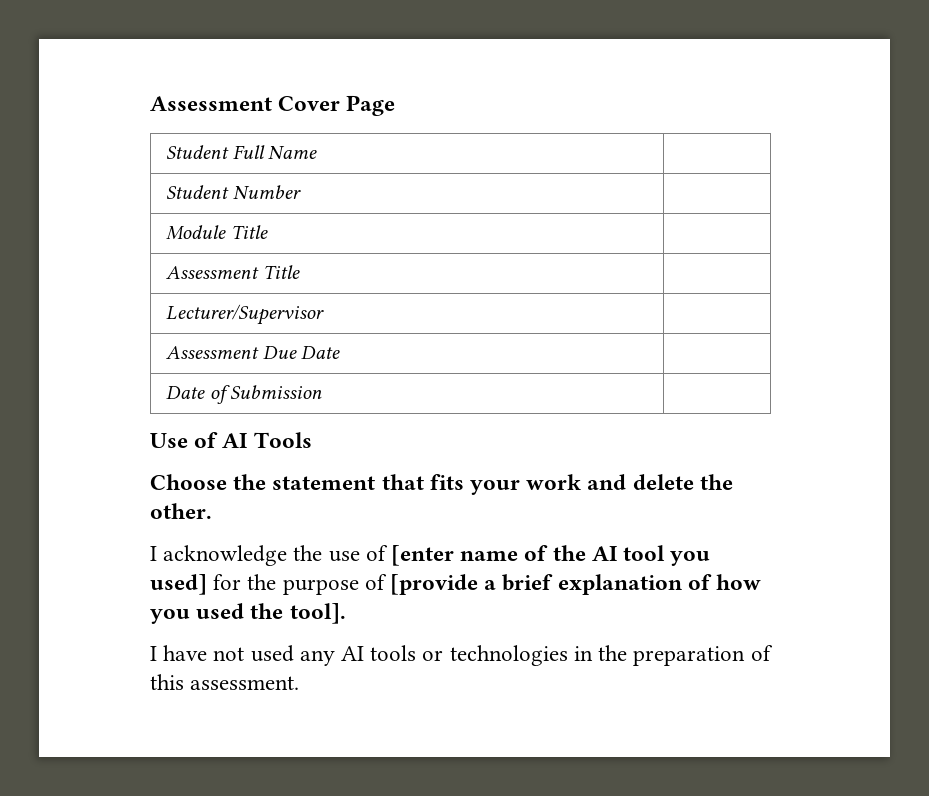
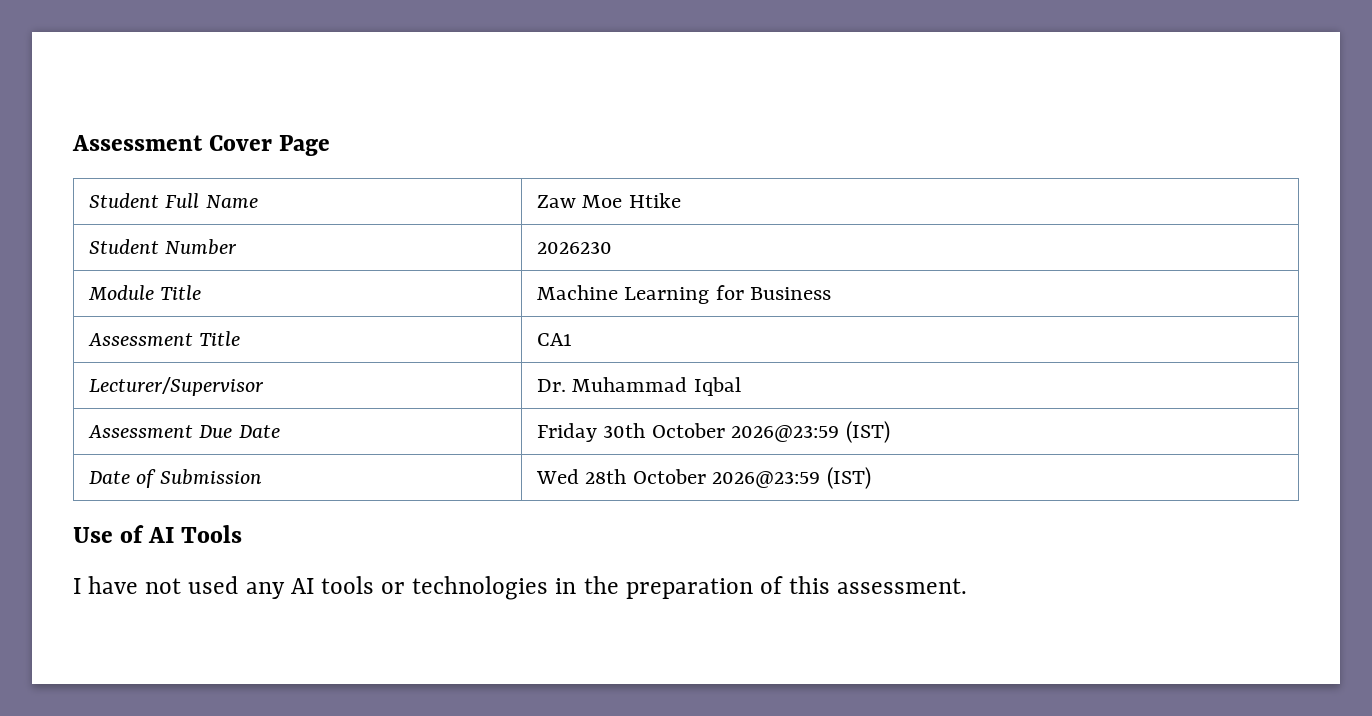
- Student Full Name |
+ Student Full Name | Zaw Moe Htike
- Student Number |
+ Student Number | 2026230
- Module Title |
+ Module Title | Machine Learning for Business
- Assessment Title |
+ Assessment Title | CA1
- Lecturer/Supervisor |
+ Lecturer/Supervisor | Dr. Muhammad Iqbal
- Assessment Due Date |
- Date of Submission |
+ Assessment Due Date | Friday 30th October 2026@23:59 (IST)
+ Date of Submission | Wed 28th October 2026@23:59 (IST)
  Use of AI Tools
- Choose the statement that fits your work and delete the other.
- I acknowledge the use of [enter name of the AI tool you used] for the purpose of [provide a brief explanation of how you used the tool].

